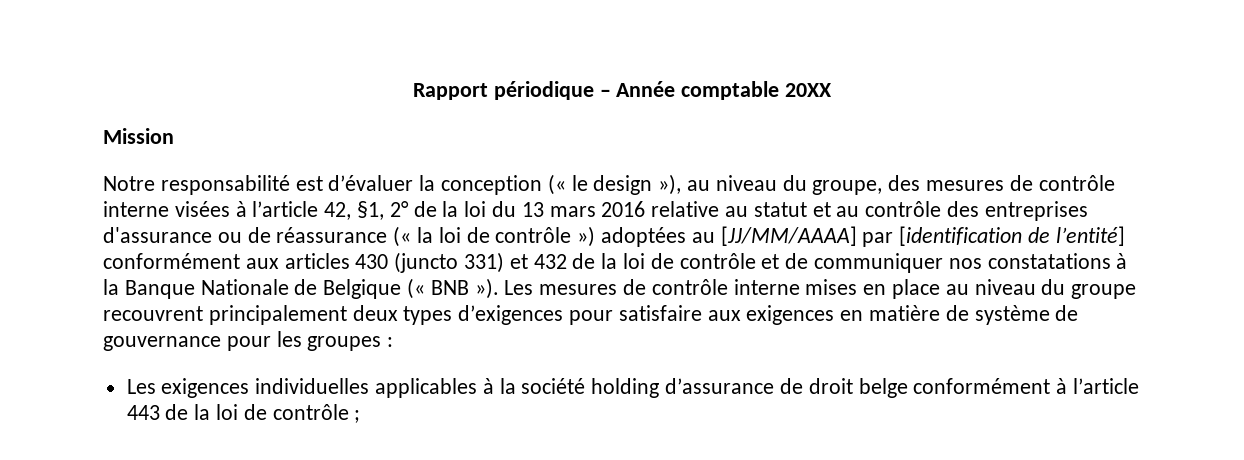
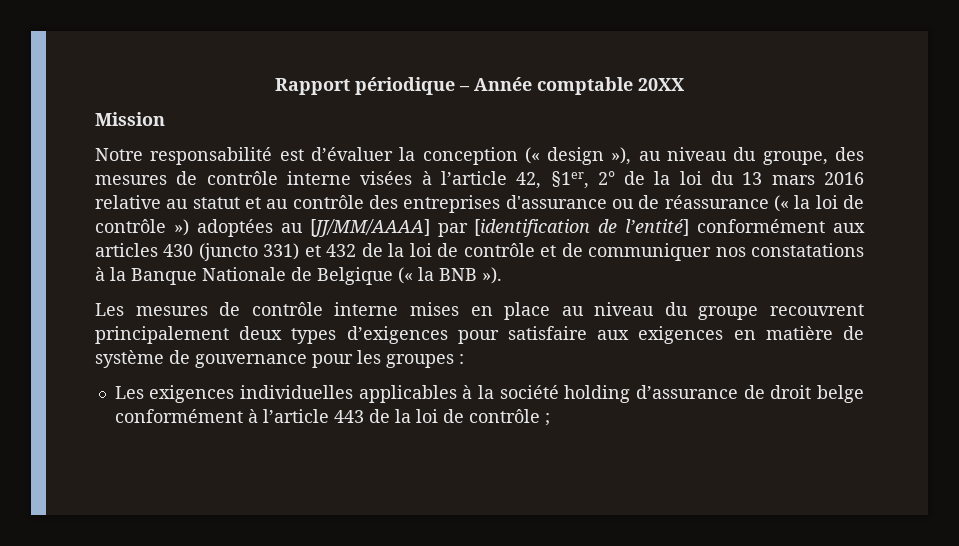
- Notre responsabilité est d’évaluer la conception (« le design »), au niveau du groupe, des mesures de contrôle interne visées à l’article 42, §1, 2° de la loi du 13 mars 2016 relative au statut et au contrôle des entreprises d'assurance ou de réassurance (« la loi de contrôle ») adoptées au [JJ/MM/AAAA] par [identification de l’entité] conformément aux articles 430 (juncto 331) et 432 de la loi de contrôle et de communiquer nos constatations à la Banque Nationale de Belgique (« BNB »). Les mesures de contrôle interne mises en place au niveau du groupe recouvrent principalement deux types d’exigences pour satisfaire aux exigences en matière de système de gouvernance pour les groupes :
+ Notre responsabilité est d’évaluer la conception (« design »), au niveau du groupe, des mesures de contrôle interne visées à l’article 42, §1er, 2° de la loi du 13 mars 2016 relative au statut et au contrôle des entreprises d'assurance ou de réassurance (« la loi de contrôle ») adoptées au [JJ/MM/AAAA] par [identification de l’entité] conformément aux articles 430 (juncto 331) et 432 de la loi de contrôle et de communiquer nos constatations à la Banque Nationale de Belgique (« la BNB »).
+ Les mesures de contrôle interne mises en place au niveau du groupe recouvrent principalement deux types d’exigences pour satisfaire aux exigences en matière de système de gouvernance pour les groupes :

